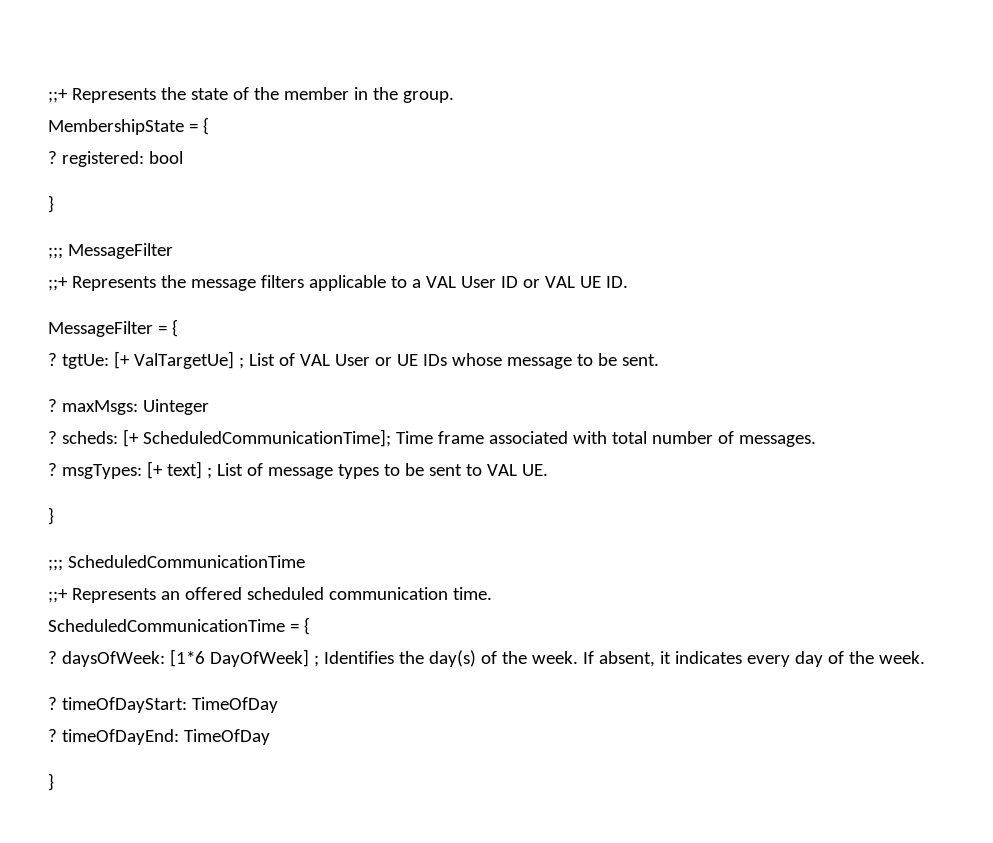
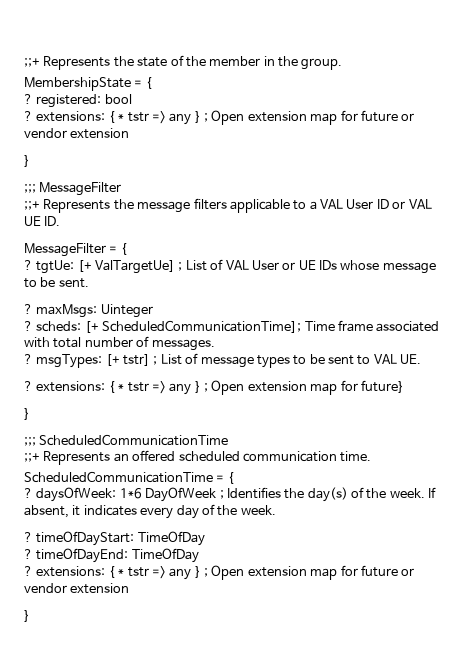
  ? registered: bool
+ ? extensions: { * tstr => any } ; Open extension map for future or vendor extension
- ? msgTypes: [+ text] ; List of message types to be sent to VAL UE.
+ ? msgTypes: [+ tstr] ; List of message types to be sent to VAL UE.
+ ? extensions: { * tstr => any } ; Open extension map for future}
- ? daysOfWeek: [1*6 DayOfWeek] ; Identifies the day(s) of the week.
+ ? daysOfWeek: 1*6 DayOfWeek ; Identifies the day(s) of the week.
  ? timeOfDayEnd: TimeOfDay
+ ? extensions: { * tstr => any } ; Open extension map for future or vendor extension

